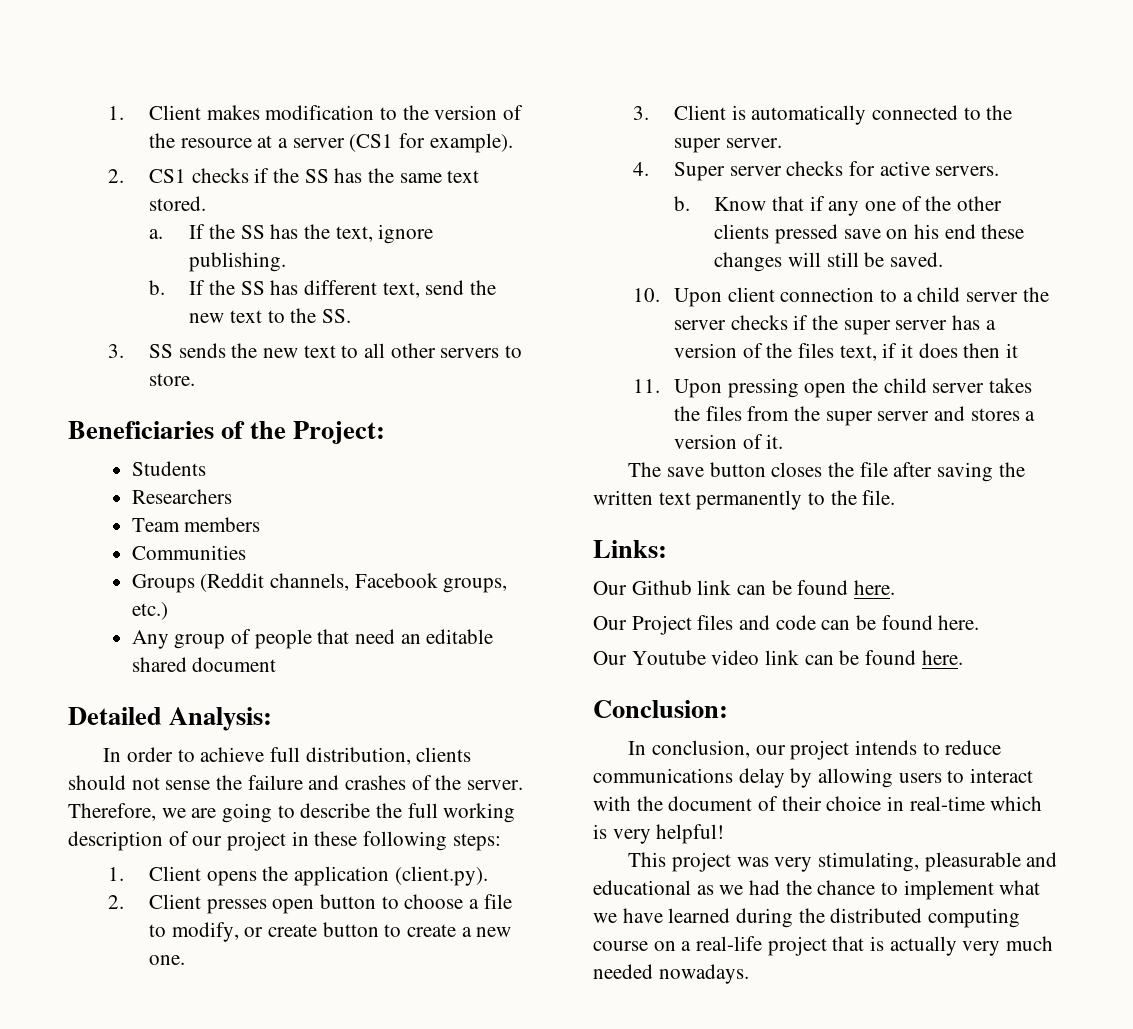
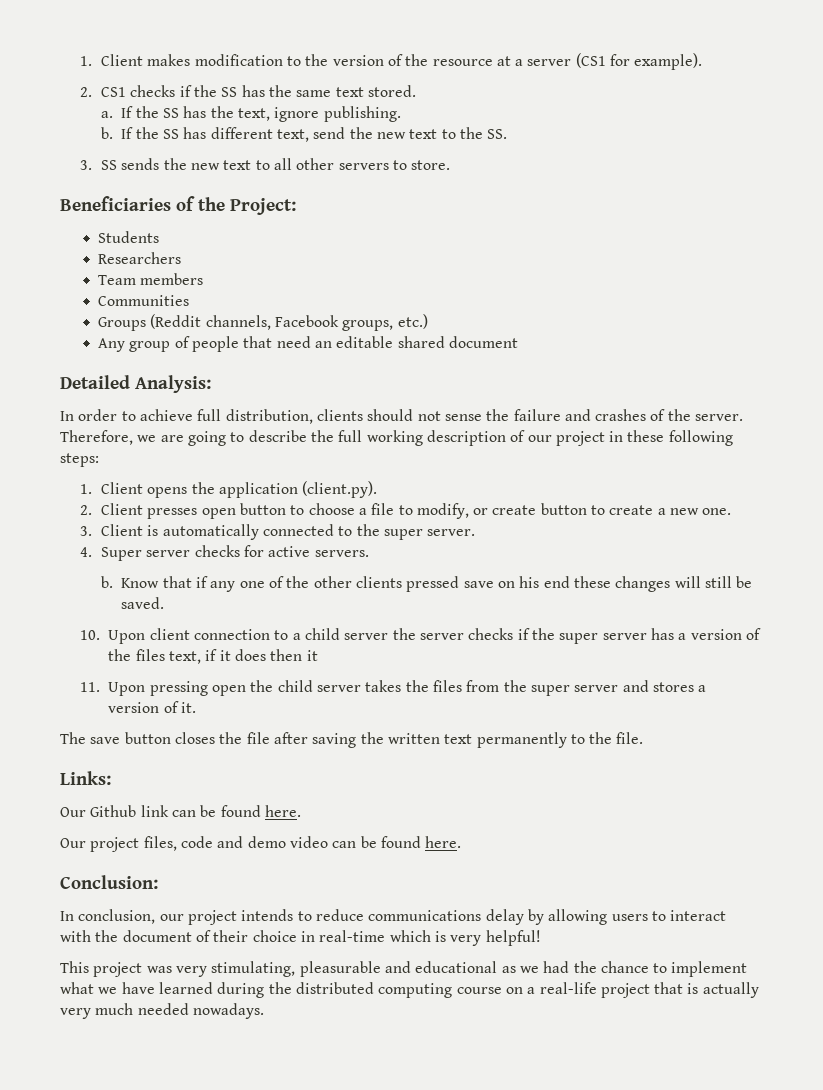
- Our Project files and code can be found here.
- Our Youtube video link can be found here.
+ Our project files, code and demo video can be found here.

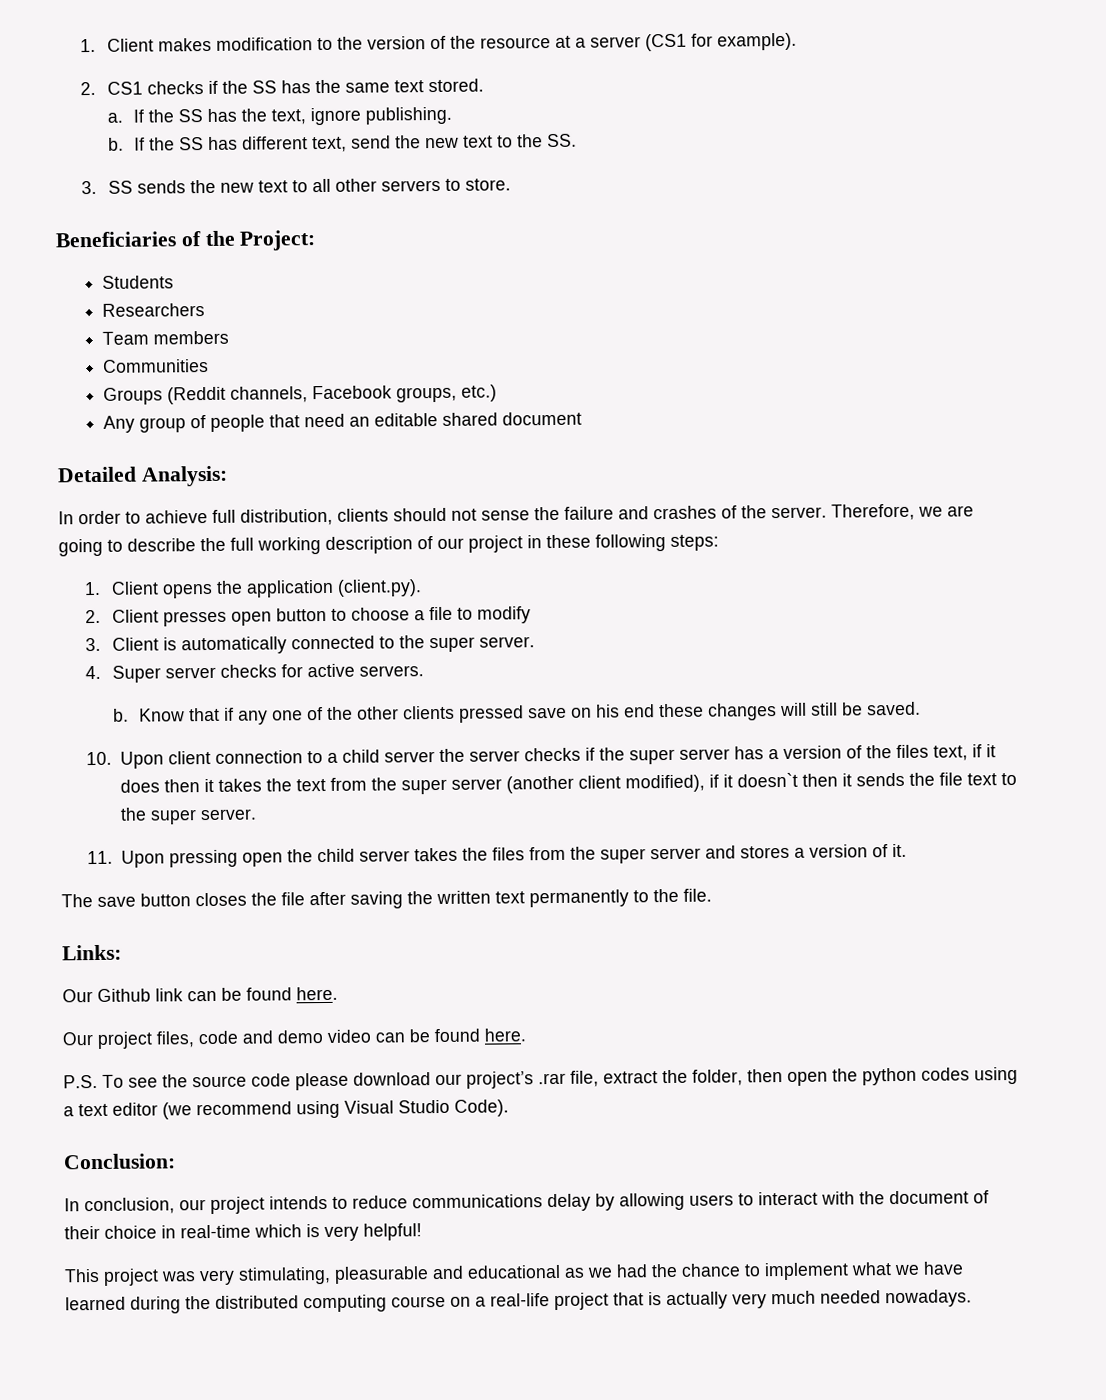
- 2. Client presses open button to choose a file to modify, or create button to create a new one.
+ 2. Client presses open button to choose a file to modify
- 10. Upon client connection to a child server the server checks if the super server has a version of the files text, if it does then it
+ 10. Upon client connection to a child server the server checks if the super server has a version of the files text, if it does then it takes the text from the super server (another client modified), if it doesn`t then it sends the file text to the super server.
+ P.S. To see the source code please download our project’s .rar file, extract the folder, then open the python codes using a text editor (we recommend using Visual Studio Code).

